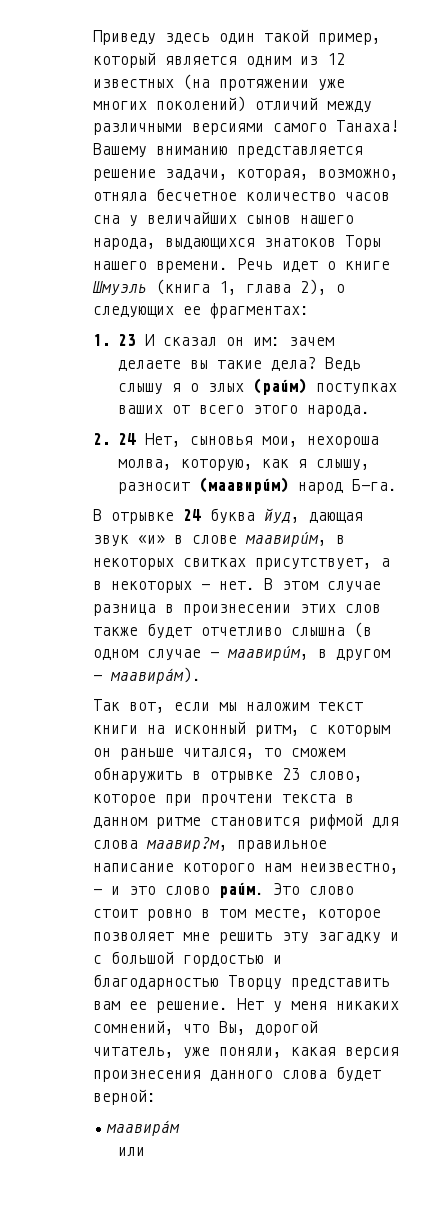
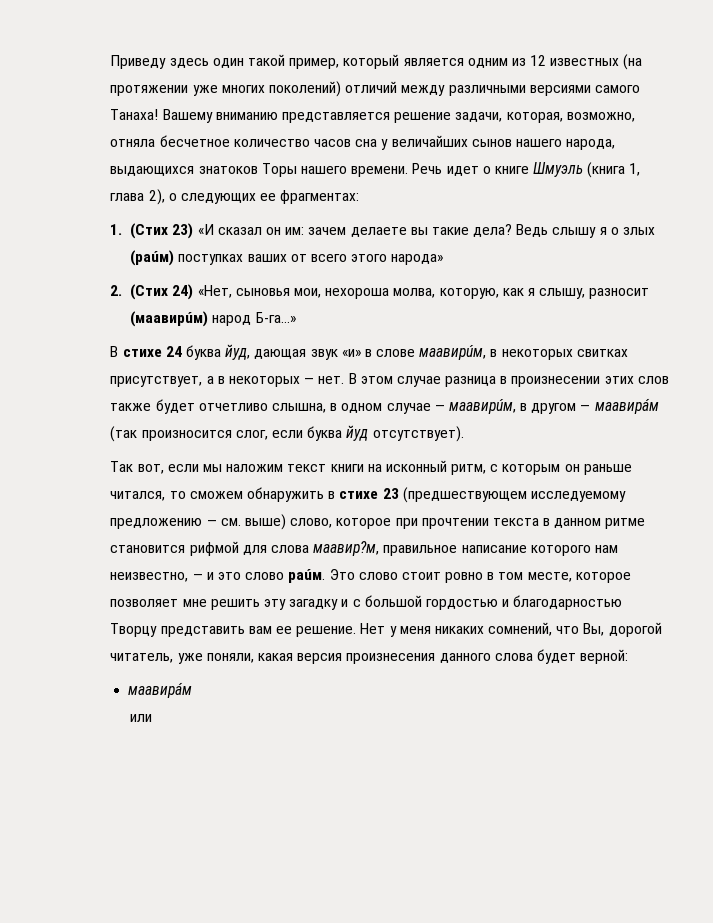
- 1. 23 И сказал он им: зачем делаете вы такие дела?
+ 1. (Стих 23) «И сказал он им: зачем делаете вы такие дела?
- Ведь слышу я о злых (раúм) поступках ваших от всего этого народа.
+ Ведь слышу я о злых (раúм) поступках ваших от всего этого народа»
- 2. 24 Нет, сыновья мои, нехороша молва, которую, как я слышу, разносит (маавирúм) народ Б-га.
- В отрывке 24 буква йуд, дающая звук «и» в слове маавирúм, в некоторых свитках присутствует, а в некоторых — нет.
+ 2. (Стих 24) «Нет, сыновья мои, нехороша молва, которую, как я слышу, разносит (маавирúм) народ Б-га…»
+ В стихе 24 буква йуд, дающая звук «и» в слове маавирúм, в некоторых свитках присутствует, а в некоторых — нет.
- В этом случае разница в произнесении этих слов также будет отчетливо слышна (в одном случае — маавирúм, в другом — маавирáм).
+ В этом случае разница в произнесении этих слов также будет отчетливо слышна, в одном случае — маавирúм, в другом — маавирáм (так произносится слог, если буква йуд отсутствует).
- Так вот, если мы наложим текст книги на исконный ритм, с которым он раньше читался, то сможем обнаружить в отрывке 23 слово, которое при прочтени текста в данном ритме становится рифмой для слова маавир?м, правильное написание которого нам неизвестно, — и это слово раúм.
+ Так вот, если мы наложим текст книги на исконный ритм, с которым он раньше читался, то сможем обнаружить в стихе 23 (предшествующем исследуемому предложению — см. выше) слово, которое при прочтении текста в данном ритме становится рифмой для слова маавир?м, правильное написание которого нам неизвестно, — и это слово раúм.

